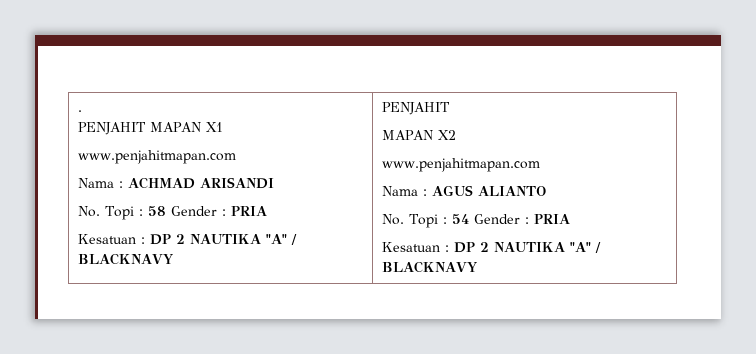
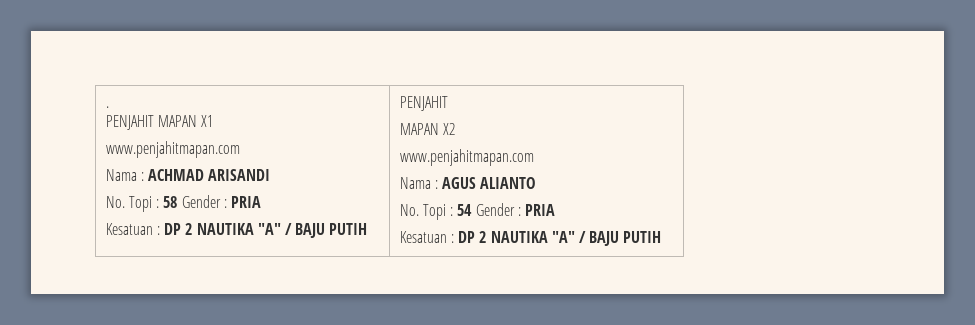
  No. Topi : 58 Gender : PRIA
- Kesatuan : DP 2 NAUTIKA "A" / BLACKNAVY
+ Kesatuan : DP 2 NAUTIKA "A" / BAJU PUTIH
  No. Topi : 54 Gender : PRIA
- Kesatuan : DP 2 NAUTIKA "A" / BLACKNAVY
+ Kesatuan : DP 2 NAUTIKA "A" / BAJU PUTIH

